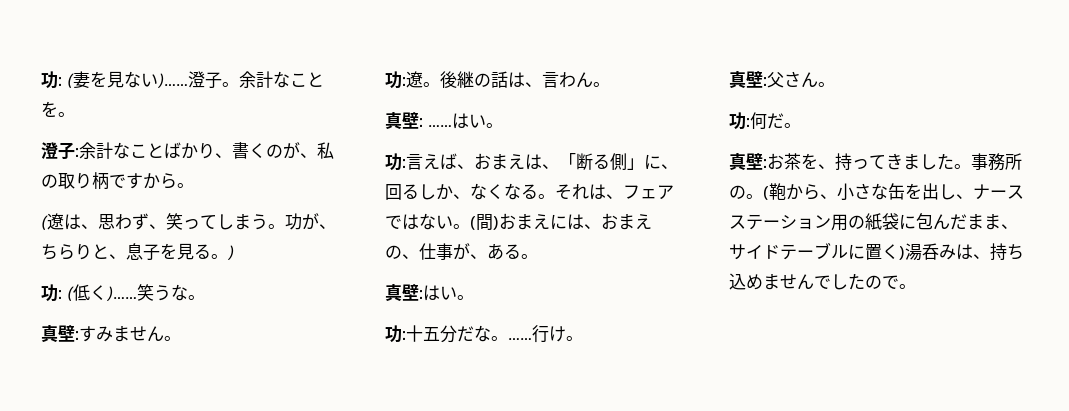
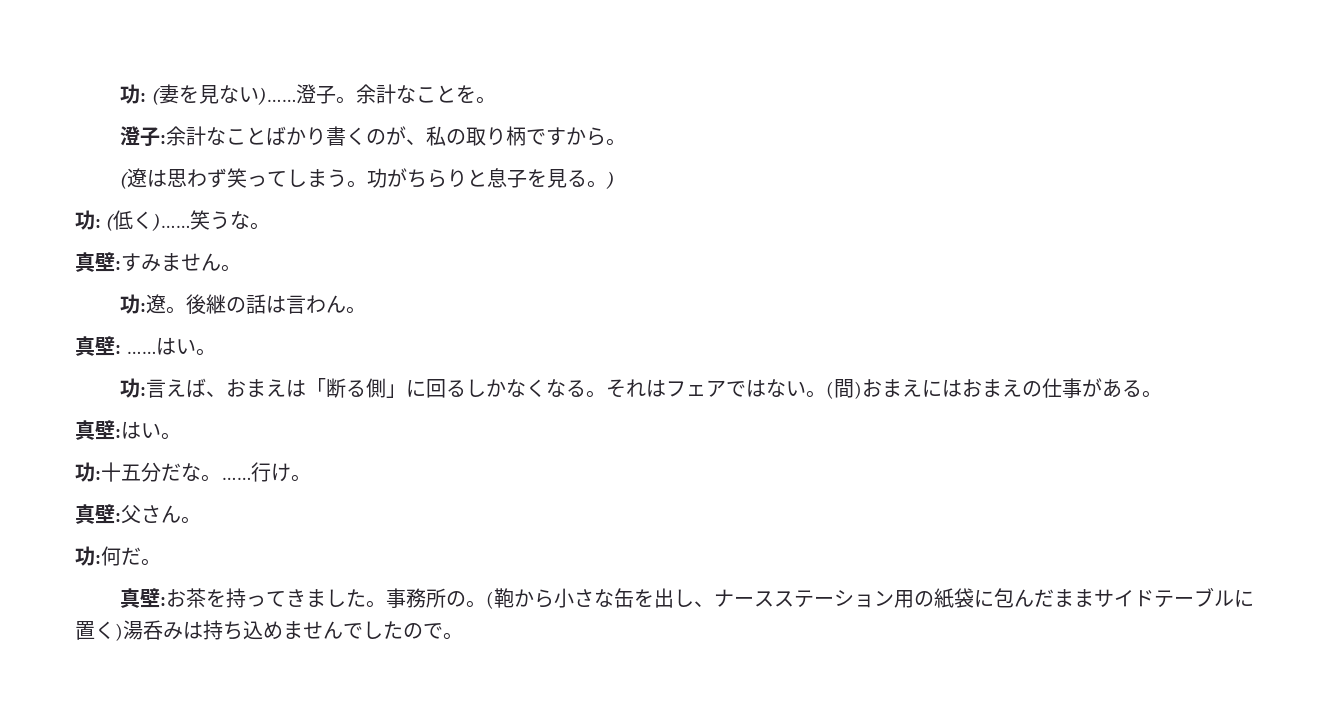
- 澄子:余計なことばかり、書くのが、私の取り柄ですから。
+ 澄子:余計なことばかり書くのが、私の取り柄ですから。
- (遼は、思わず、笑ってしまう。
+ (遼は思わず笑ってしまう。
- 功が、ちらりと、息子を見る。)
+ 功がちらりと息子を見る。)
- 後継の話は、言わん。
+ 後継の話は言わん。
- 功:言えば、おまえは、「断る側」に、回るしか、なくなる。
+ 功:言えば、おまえは「断る側」に回るしかなくなる。
- それは、フェアではない。
+ それはフェアではない。
- (間)おまえには、おまえの、仕事が、ある。
+ (間)おまえにはおまえの仕事がある。
- 真壁:お茶を、持ってきました。
+ 真壁:お茶を持ってきました。
- (鞄から、小さな缶を出し、ナースステーション用の紙袋に包んだまま、サイドテーブルに置く)湯呑みは、持ち込めませんでしたので。
+ (鞄から小さな缶を出し、ナースステーション用の紙袋に包んだままサイドテーブルに置く)湯呑みは持ち込めませんでしたので。

